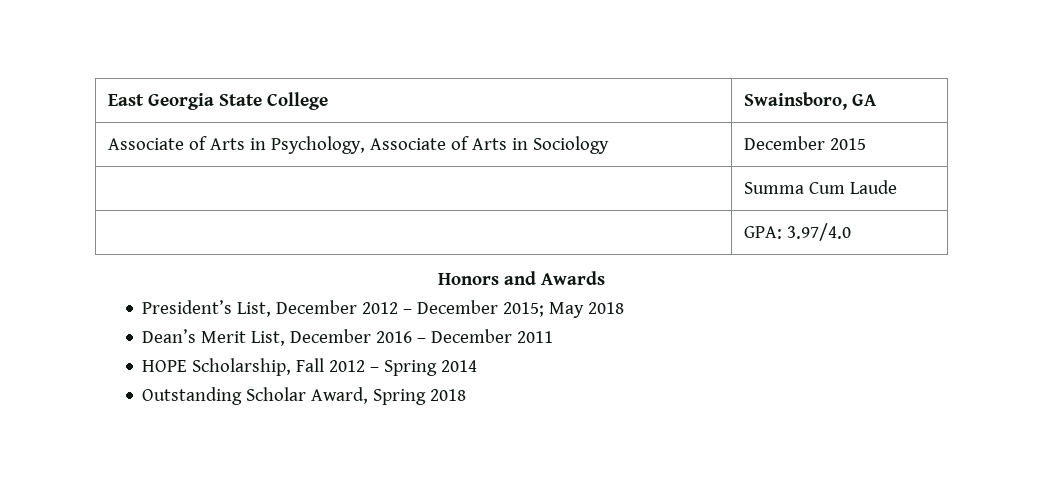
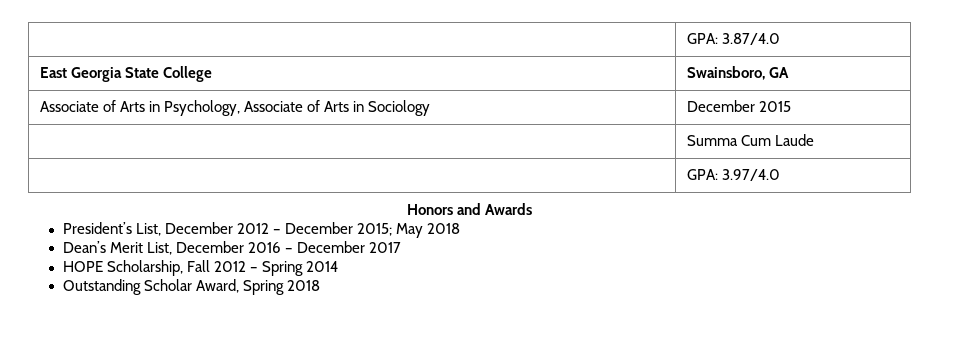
+ | GPA: 3.87/4.0
- Dean’s Merit List, December 2016 – December 2011
+ Dean’s Merit List, December 2016 – December 2017

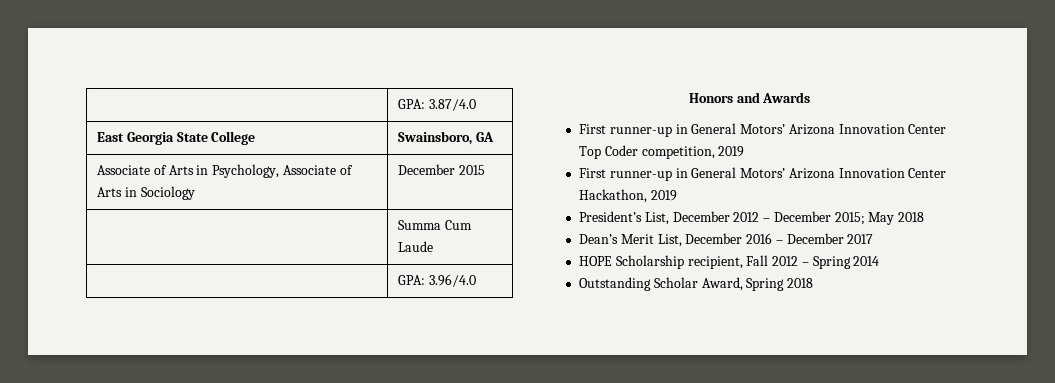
- | GPA: 3.97/4.0
+ | GPA: 3.96/4.0
+ First runner-up in General Motors’ Arizona Innovation Center Top Coder competition, 2019
+ First runner-up in General Motors’ Arizona Innovation Center Hackathon, 2019
- HOPE Scholarship, Fall 2012 – Spring 2014
+ HOPE Scholarship recipient, Fall 2012 – Spring 2014

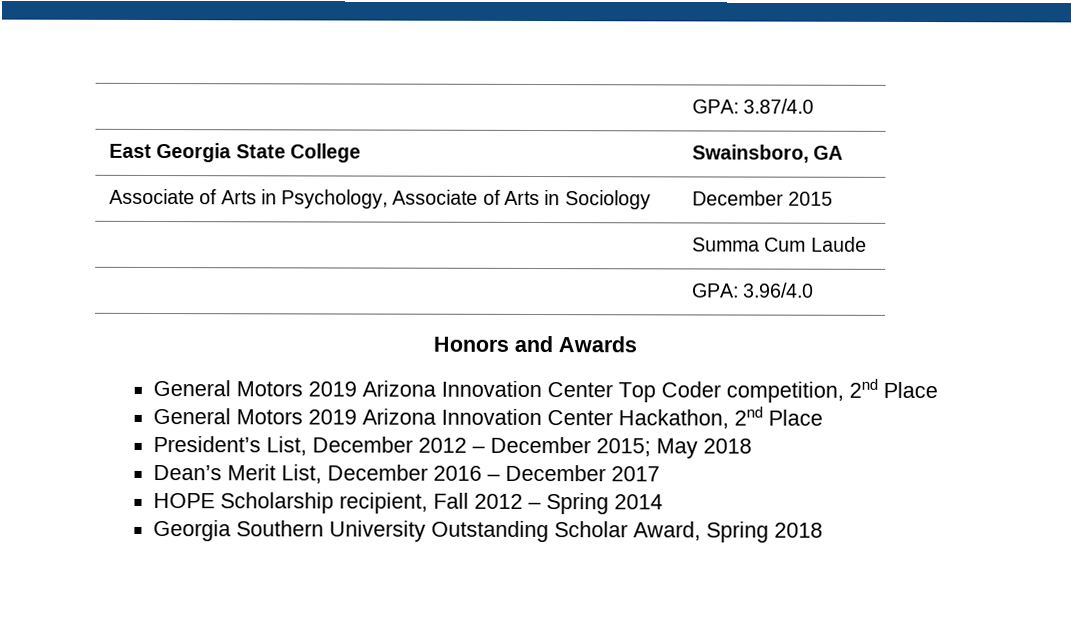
- First runner-up in General Motors’ Arizona Innovation Center Top Coder competition, 2019
- First runner-up in General Motors’ Arizona Innovation Center Hackathon, 2019
+ General Motors 2019 Arizona Innovation Center Top Coder competition, 2nd Place
+ General Motors 2019 Arizona Innovation Center Hackathon, 2nd Place
- Outstanding Scholar Award, Spring 2018
+ Georgia Southern University Outstanding Scholar Award, Spring 2018

